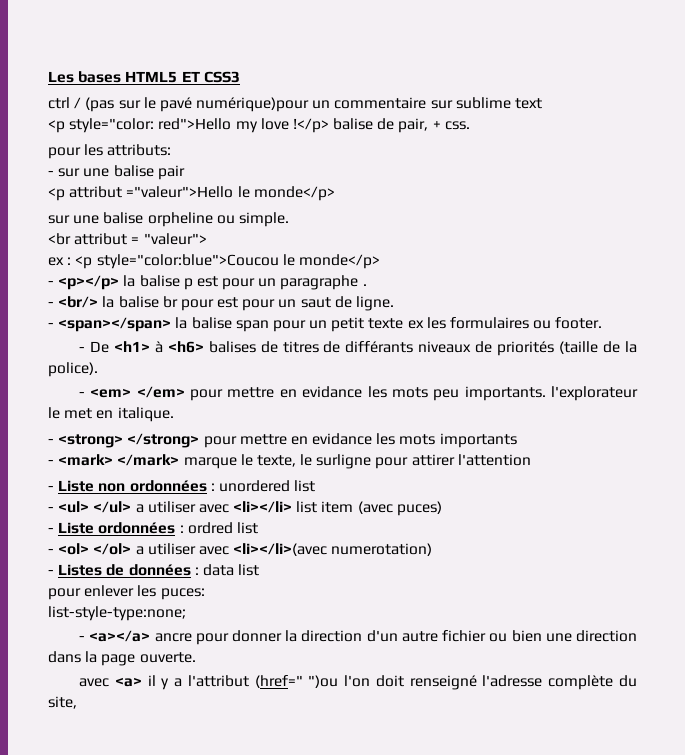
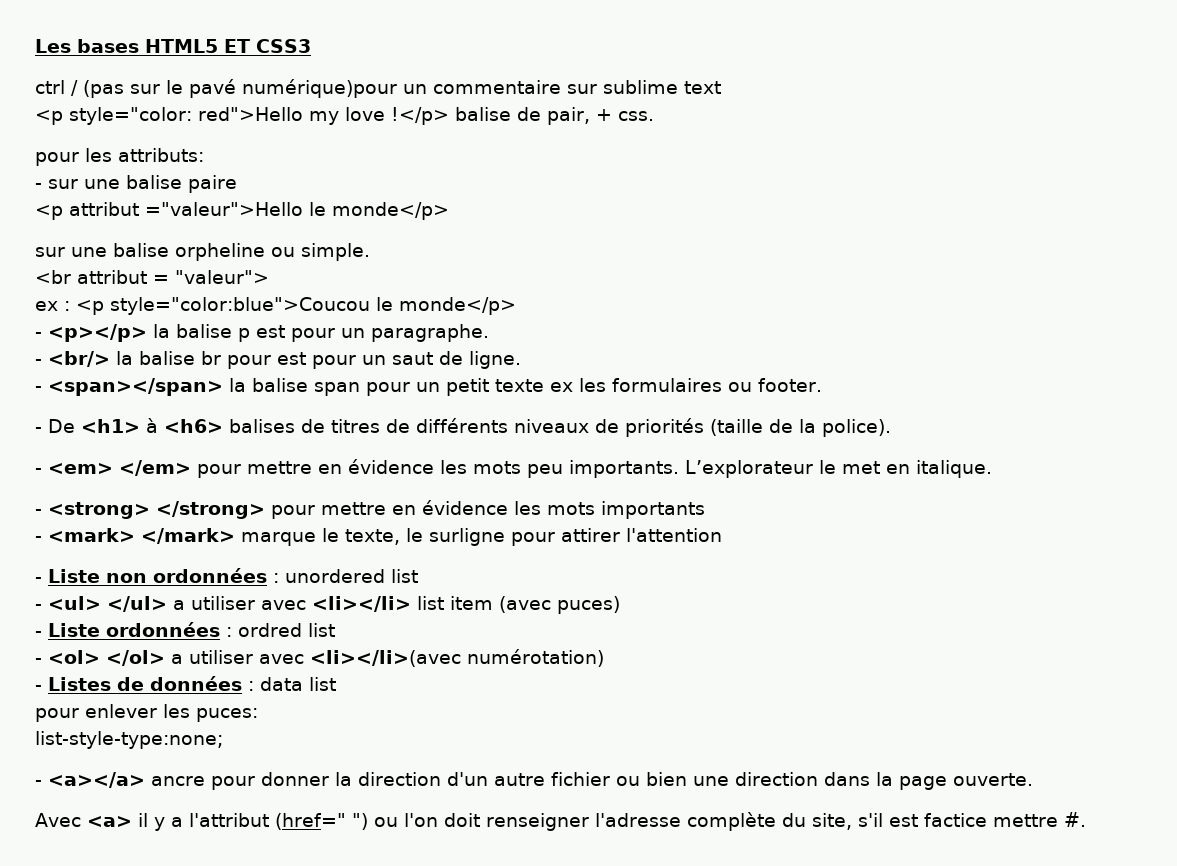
- - sur une balise pair
+ - sur une balise paire
- - <p></p> la balise p est pour un paragraphe .
+ - <p></p> la balise p est pour un paragraphe.
- - De <h1> à <h6> balises de titres de différants niveaux de priorités (taille de la police).
+ - De <h1> à <h6> balises de titres de différents niveaux de priorités (taille de la police).
- - <em> </em> pour mettre en evidance les mots peu importants. l'explorateur le met en italique.
+ - <em> </em> pour mettre en évidence les mots peu importants. L’explorateur le met en italique.
- - <strong> </strong> pour mettre en evidance les mots importants
+ - <strong> </strong> pour mettre en évidence les mots importants
- - <ol> </ol> a utiliser avec <li></li>(avec numerotation)
+ - <ol> </ol> a utiliser avec <li></li>(avec numérotation)
- avec <a> il y a l'attribut (href=" ")ou l'on doit renseigné l'adresse complète du site,
+ Avec <a> il y a l'attribut (href=" ") ou l'on doit renseigner l'adresse complète du site, s'il est factice mettre #.

